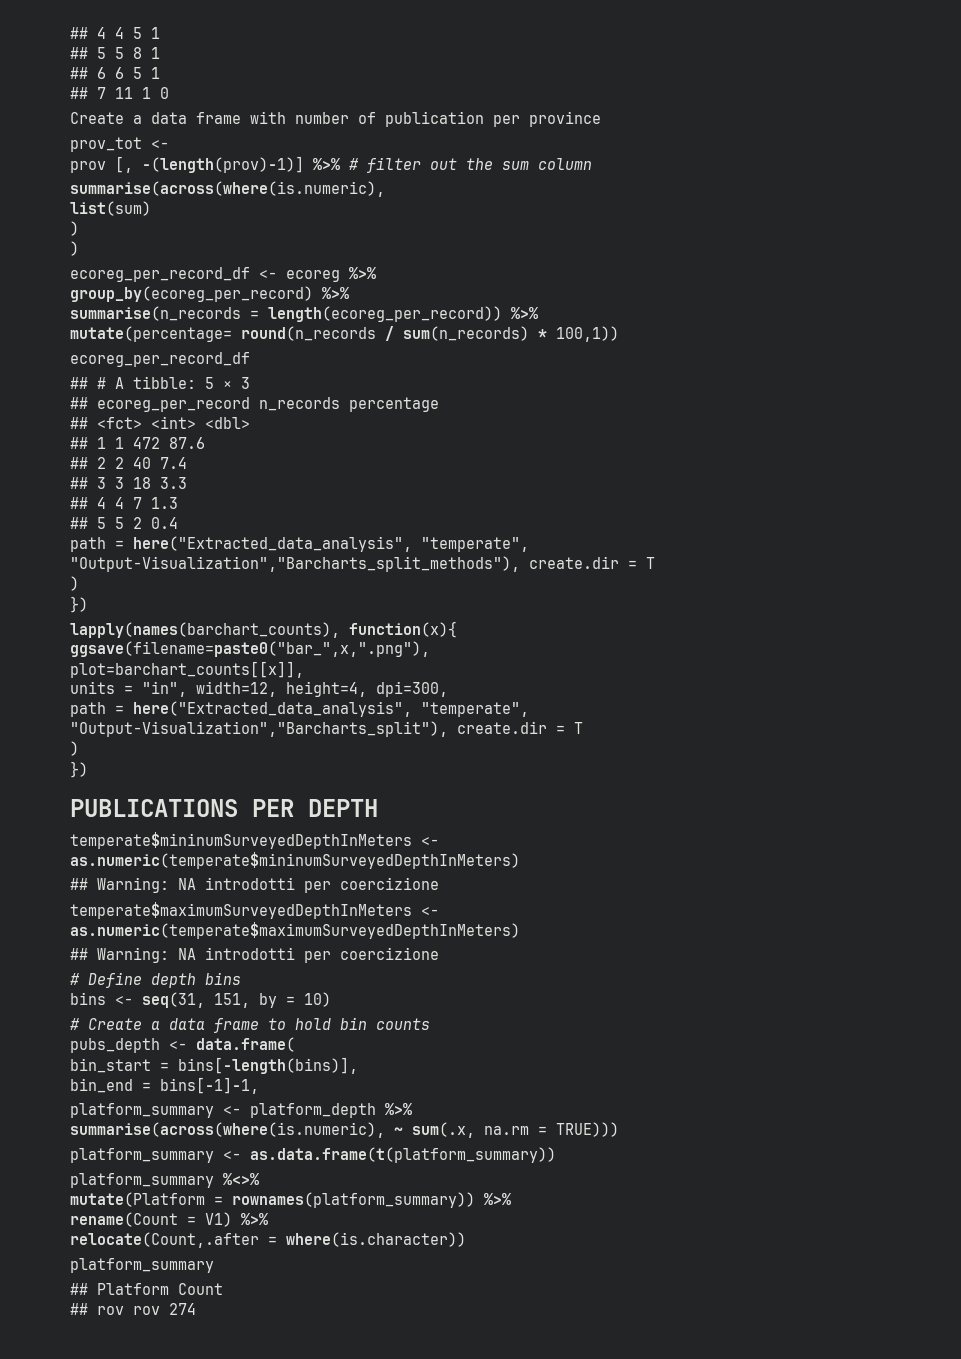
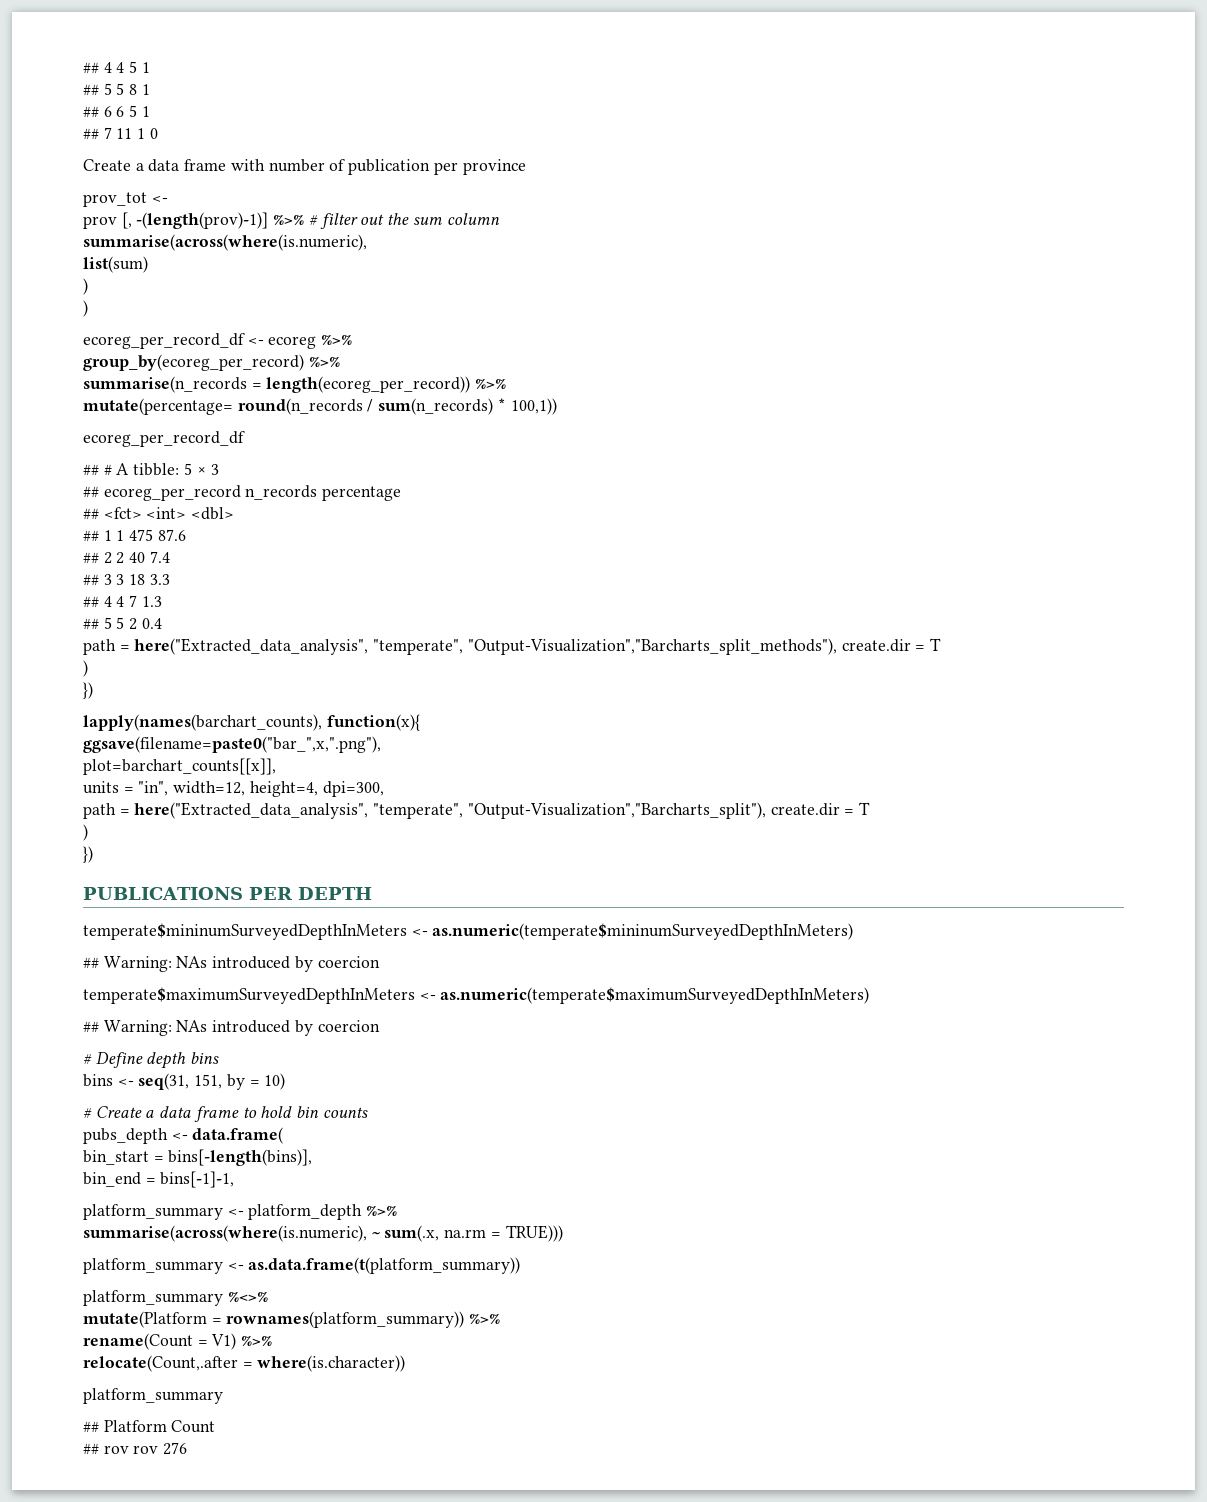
- ## 1 1 472 87.6
+ ## 1 1 475 87.6
  temperate$mininumSurveyedDepthInMeters <- as.numeric(temperate$mininumSurveyedDepthInMeters)
- ## Warning: NA introdotti per coercizione
+ ## Warning: NAs introduced by coercion
  temperate$maximumSurveyedDepthInMeters <- as.numeric(temperate$maximumSurveyedDepthInMeters)
- ## Warning: NA introdotti per coercizione
+ ## Warning: NAs introduced by coercion
- ## rov rov 274
+ ## rov rov 276

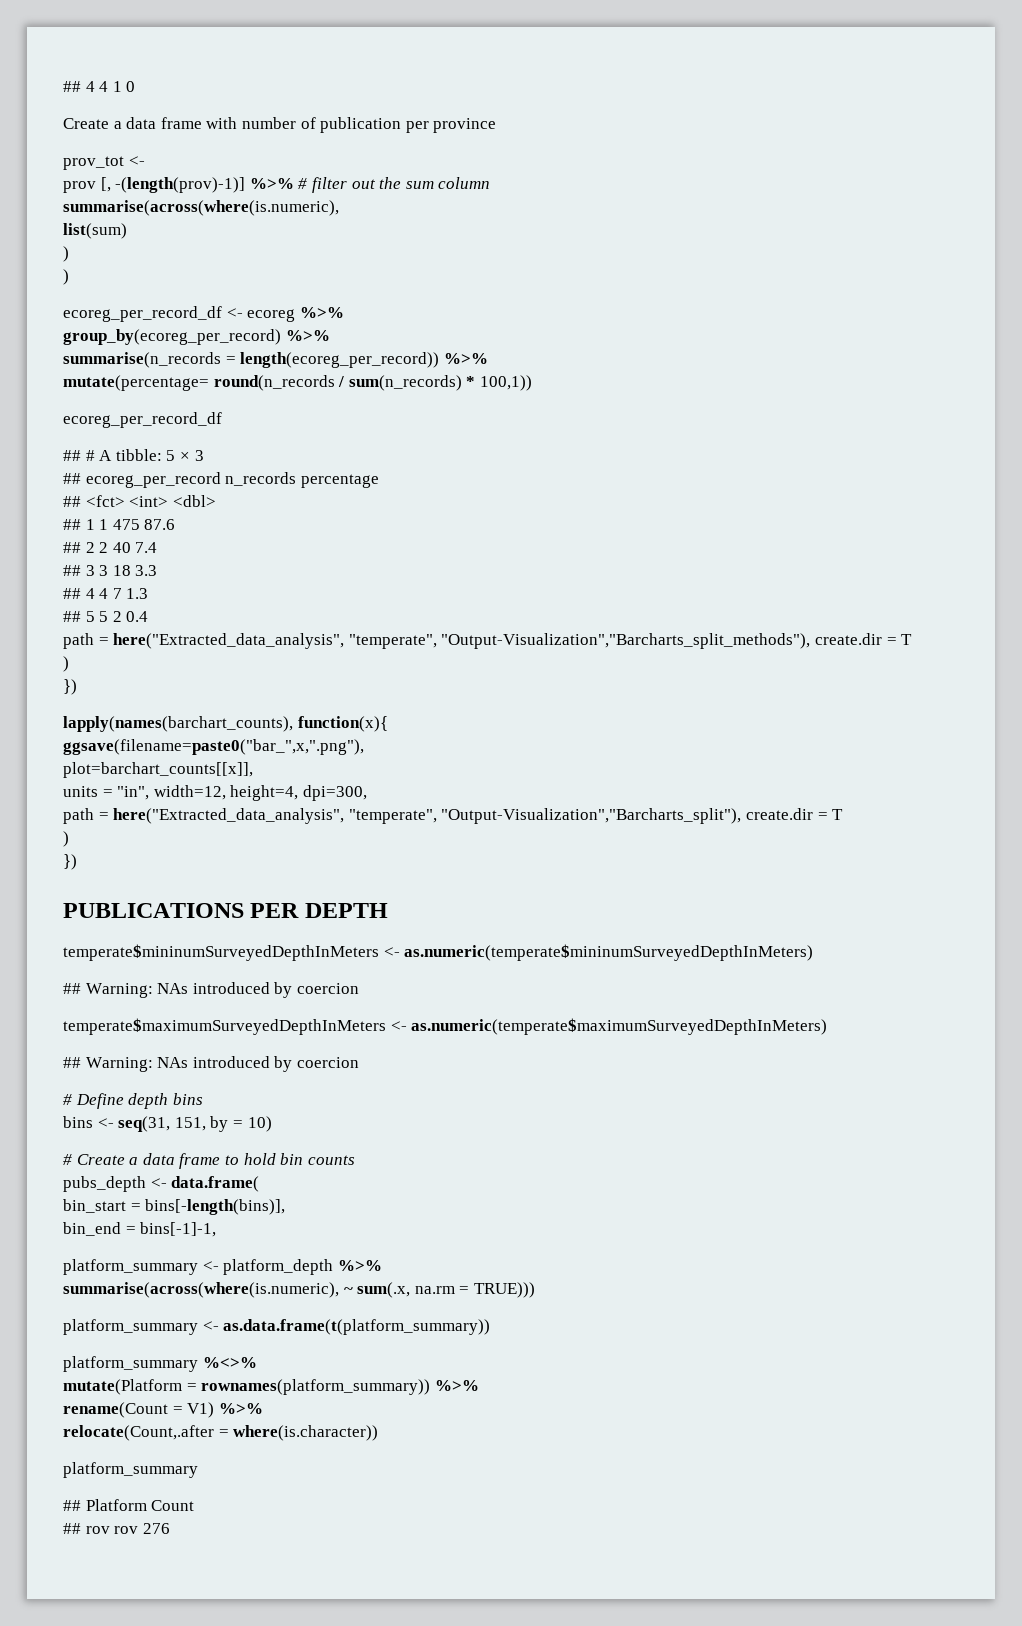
- ## 4 4 5 1
- ## 5 5 8 1
- ## 6 6 5 1
- ## 7 11 1 0
+ ## 4 4 1 0

